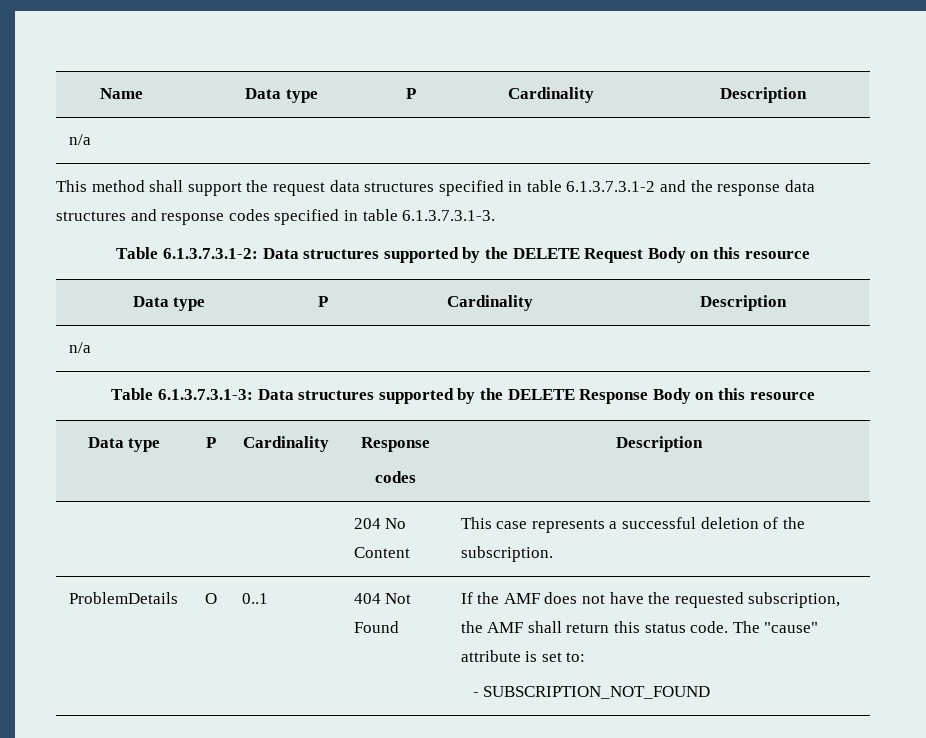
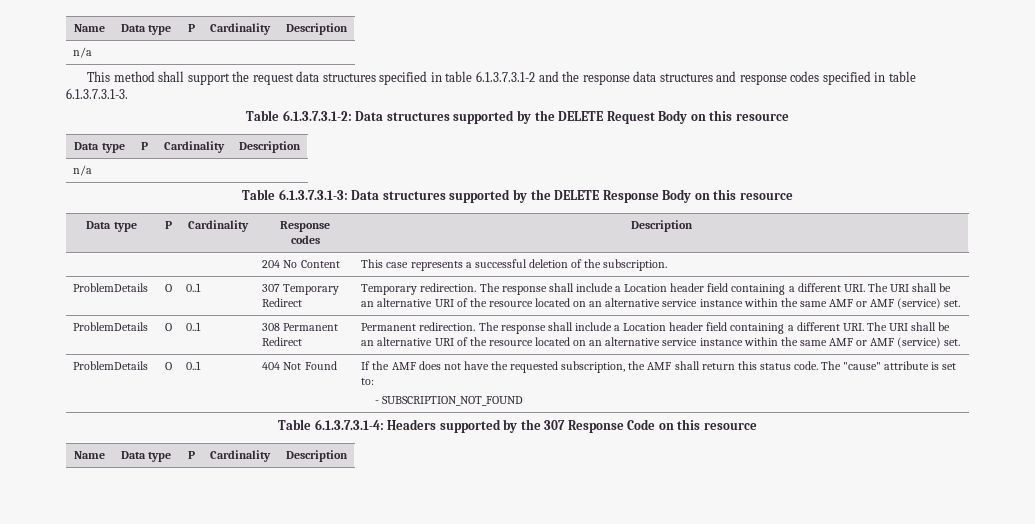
+ ProblemDetails | O | 0..1 | 307 Temporary Redirect | Temporary redirection. The response shall include a Location header field containing a different URI. The URI shall be an alternative URI of the resource located on an alternative service instance within the same AMF or AMF (service) set.
+ ProblemDetails | O | 0..1 | 308 Permanent Redirect | Permanent redirection. The response shall include a Location header field containing a different URI. The URI shall be an alternative URI of the resource located on an alternative service instance within the same AMF or AMF (service) set.
+ Table 6.1.3.7.3.1-4: Headers supported by the 307 Response Code on this resource
+ Name | Data type | P | Cardinality | Description

